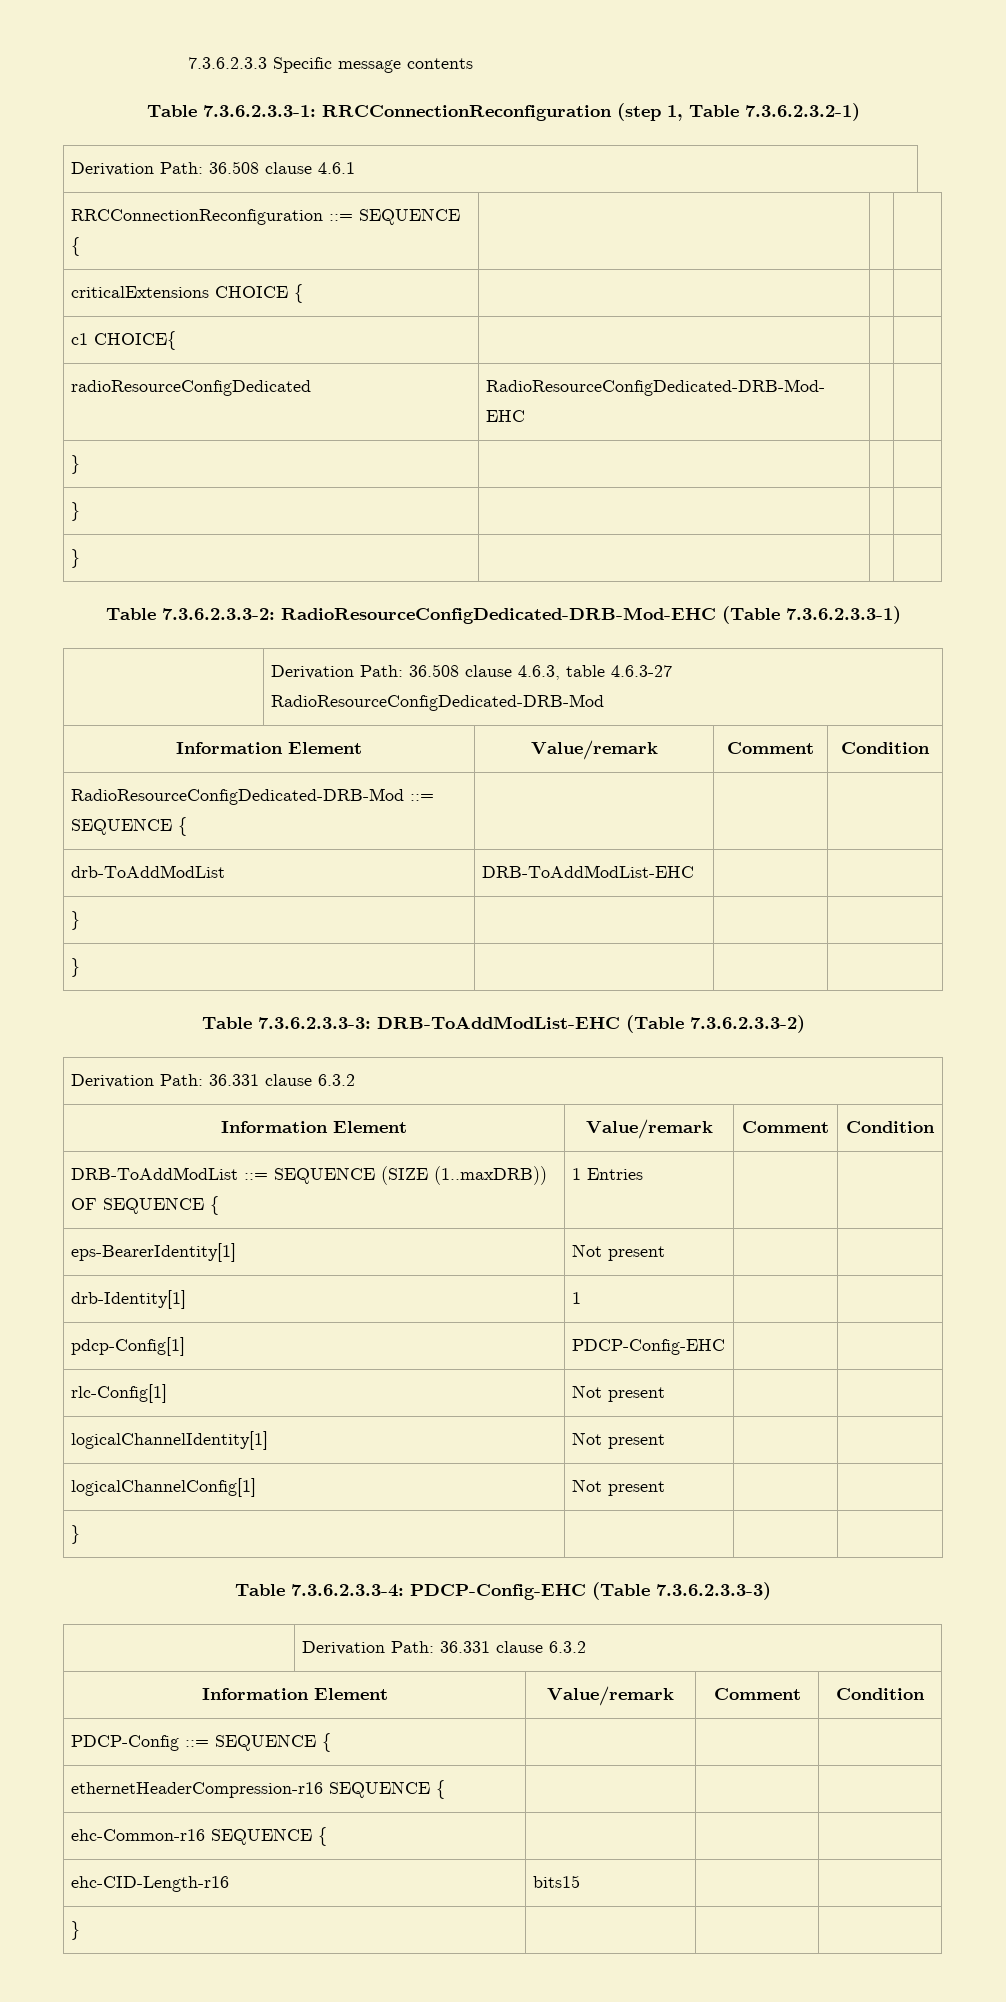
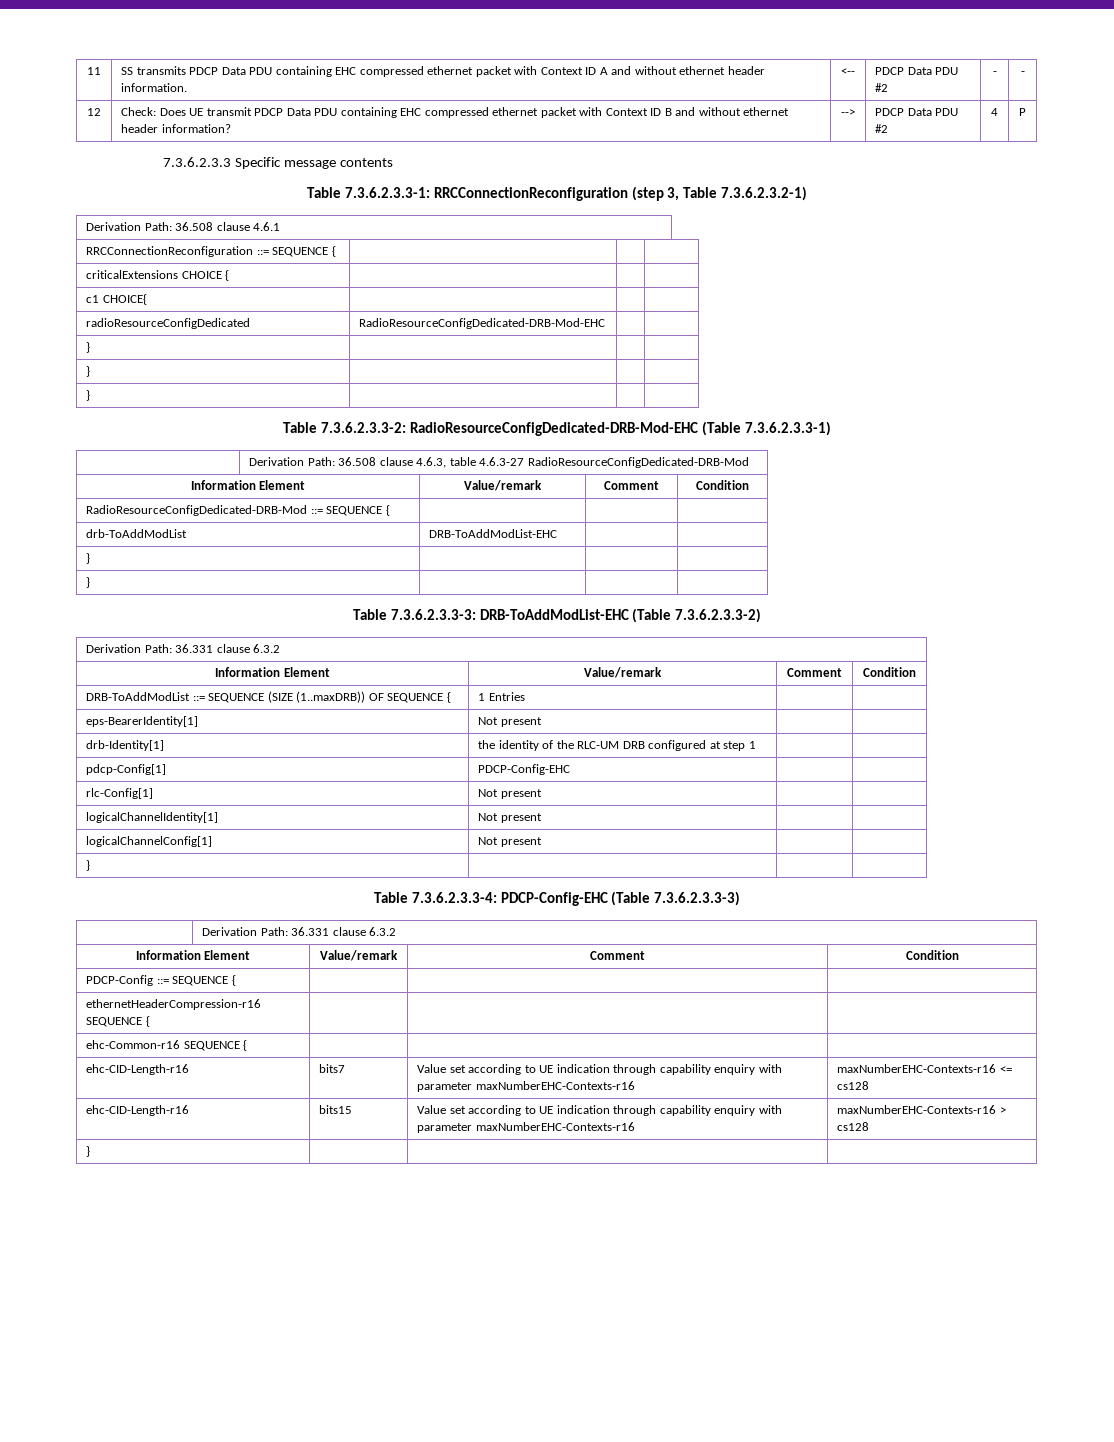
+ 11 | SS transmits PDCP Data PDU containing EHC compressed ethernet packet with Context ID A and without ethernet header information. | <-- | PDCP Data PDU #2 | - | -
+ 12 | Check: Does UE transmit PDCP Data PDU containing EHC compressed ethernet packet with Context ID B and without ethernet header information? | --> | PDCP Data PDU #2 | 4 | P
- Table 7.3.6.2.3.3-1: RRCConnectionReconfiguration (step 1, Table 7.3.6.2.3.2-1)
+ Table 7.3.6.2.3.3-1: RRCConnectionReconfiguration (step 3, Table 7.3.6.2.3.2-1)
- drb-Identity[1] | 1 | |
+ drb-Identity[1] | the identity of the RLC-UM DRB configured at step 1 | |
- ehc-CID-Length-r16 | bits15 | |
+ ehc-CID-Length-r16 | bits7 | Value set according to UE indication through capability enquiry with parameter maxNumberEHC-Contexts-r16 | maxNumberEHC-Contexts-r16 <= cs128
+ ehc-CID-Length-r16 | bits15 | Value set according to UE indication through capability enquiry with parameter maxNumberEHC-Contexts-r16 | maxNumberEHC-Contexts-r16 > cs128

